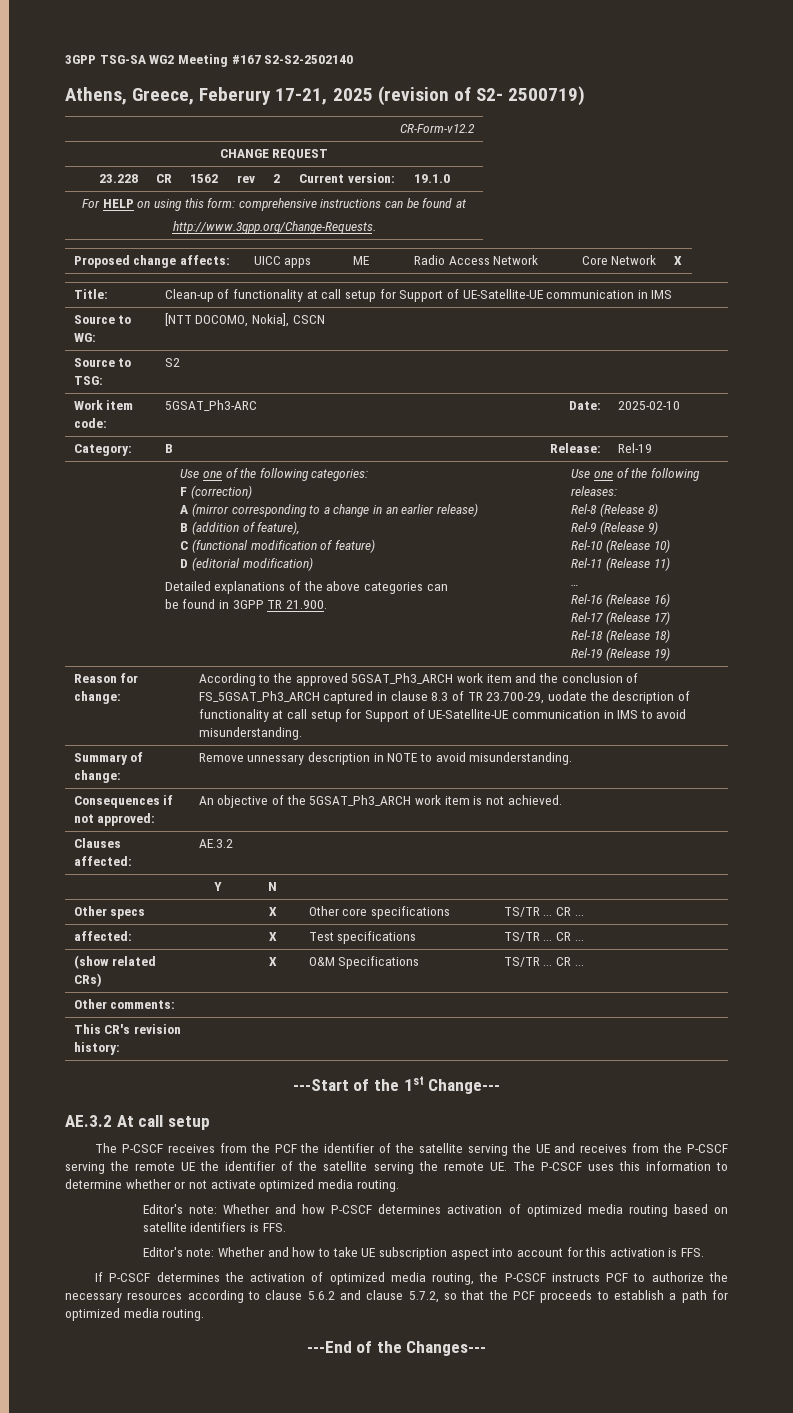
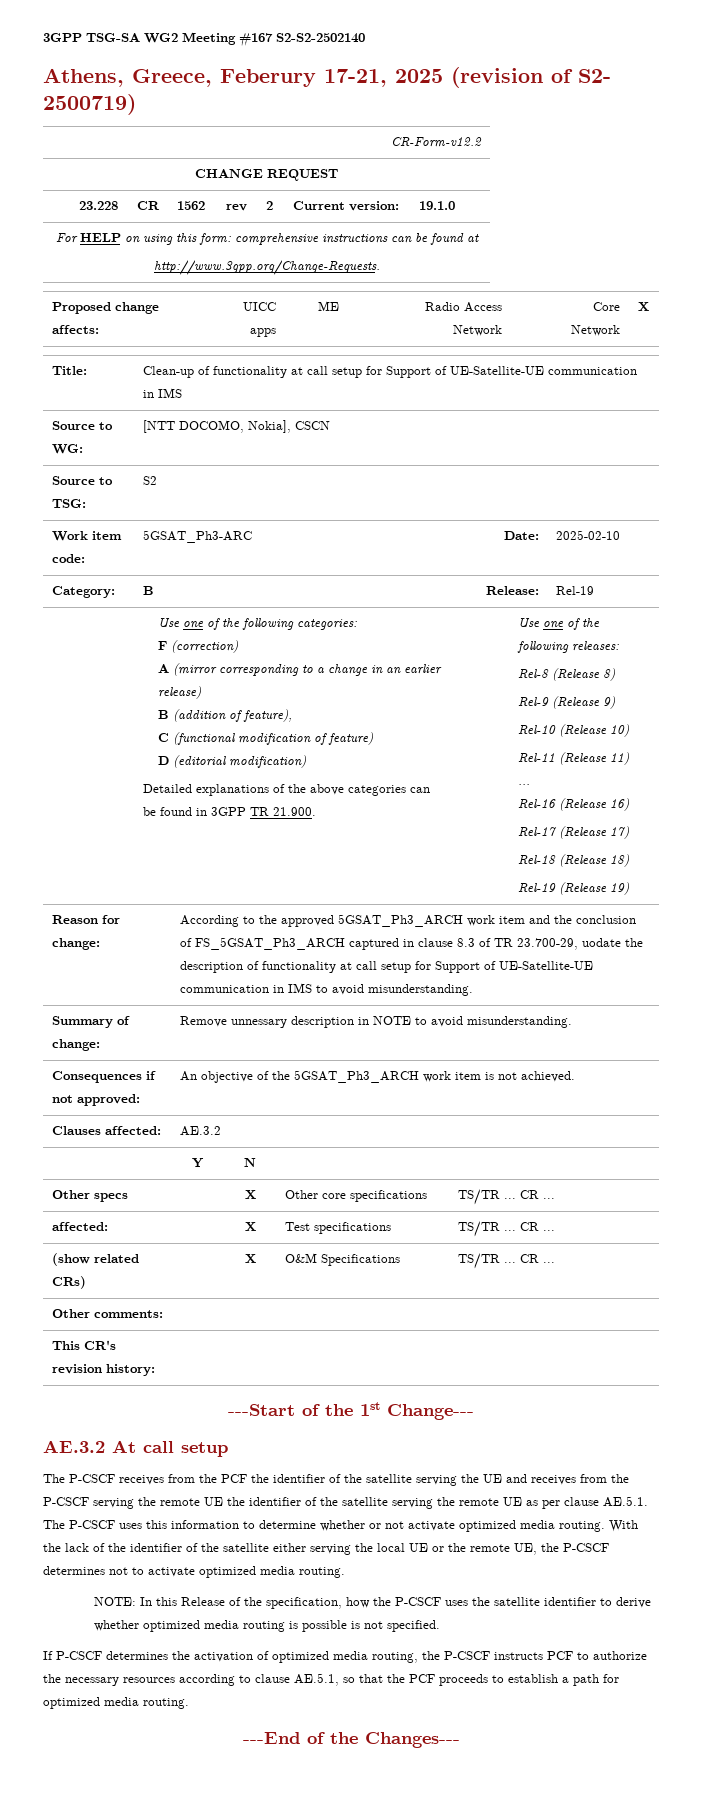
- The P-CSCF receives from the PCF the identifier of the satellite serving the UE and receives from the P-CSCF serving the remote UE the identifier of the satellite serving the remote UE. The P-CSCF uses this information to determine whether or not activate optimized media routing.
- Editor's note: Whether and how P-CSCF determines activation of optimized media routing based on satellite identifiers is FFS.
- Editor's note: Whether and how to take UE subscription aspect into account for this activation is FFS.
+ The P-CSCF receives from the PCF the identifier of the satellite serving the UE and receives from the P-CSCF serving the remote UE the identifier of the satellite serving the remote UE as per clause AE.5.1. The P-CSCF uses this information to determine whether or not activate optimized media routing. With the lack of the identifier of the satellite either serving the local UE or the remote UE, the P-CSCF determines not to activate optimized media routing.
+ NOTE: In this Release of the specification, how the P-CSCF uses the satellite identifier to derive whether optimized media routing is possible is not specified.
- If P-CSCF determines the activation of optimized media routing, the P-CSCF instructs PCF to authorize the necessary resources according to clause 5.6.2 and clause 5.7.2, so that the PCF proceeds to establish a path for optimized media routing.
+ If P-CSCF determines the activation of optimized media routing, the P-CSCF instructs PCF to authorize the necessary resources according to clause AE.5.1, so that the PCF proceeds to establish a path for optimized media routing.

